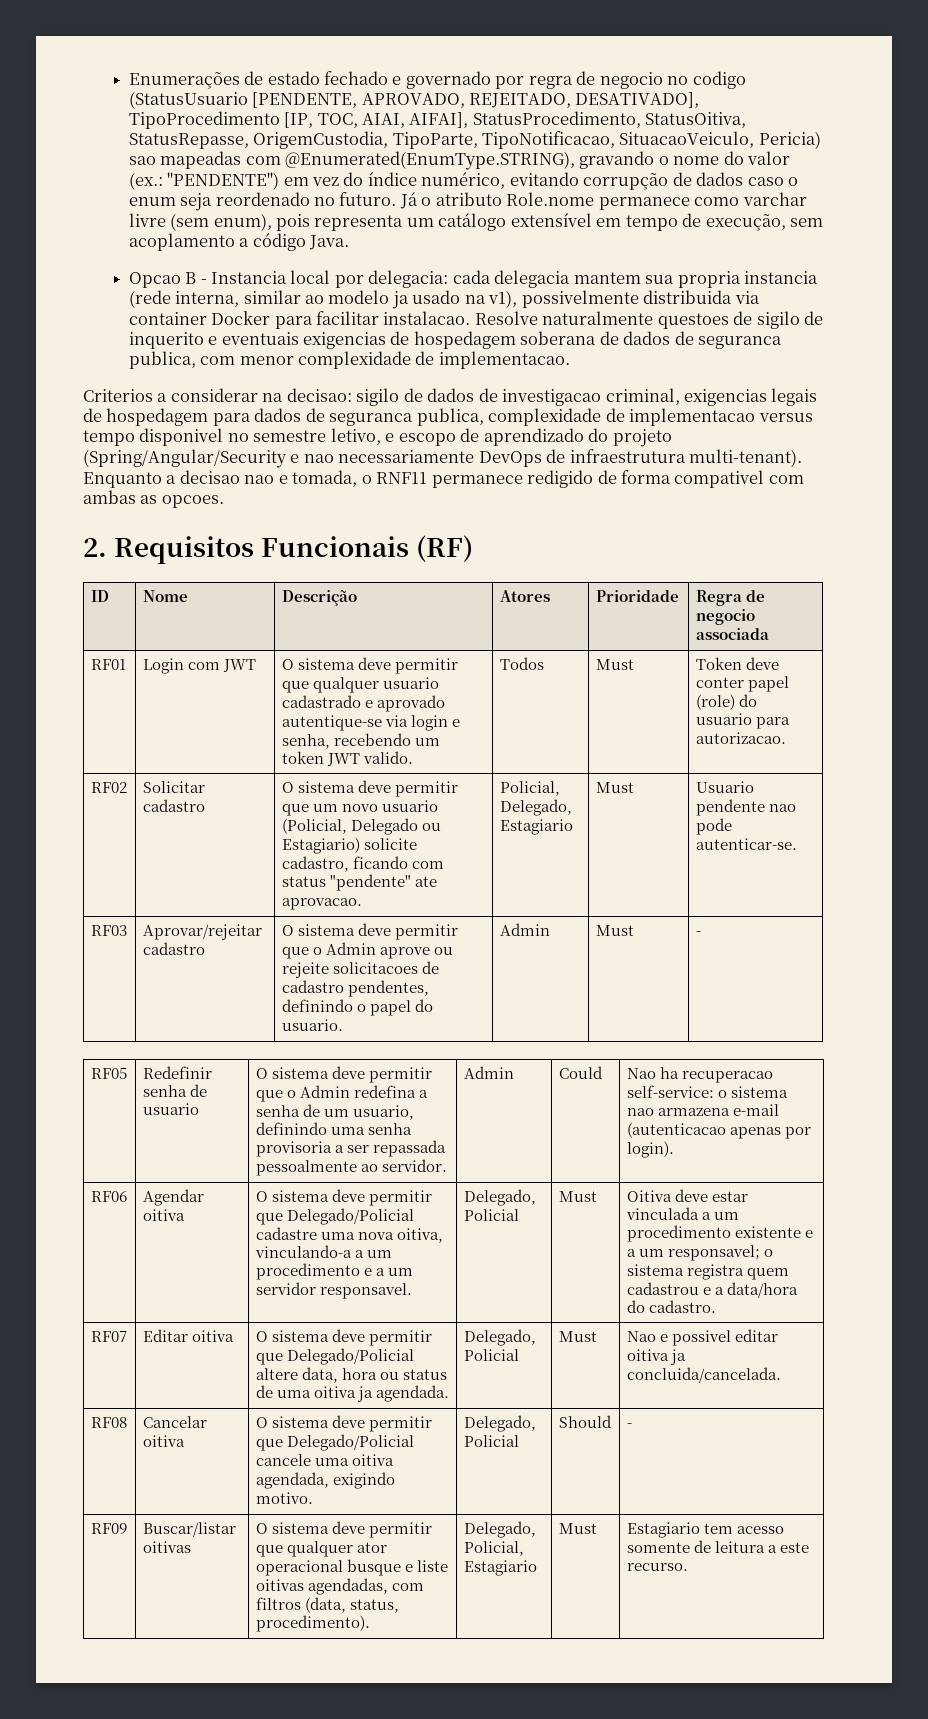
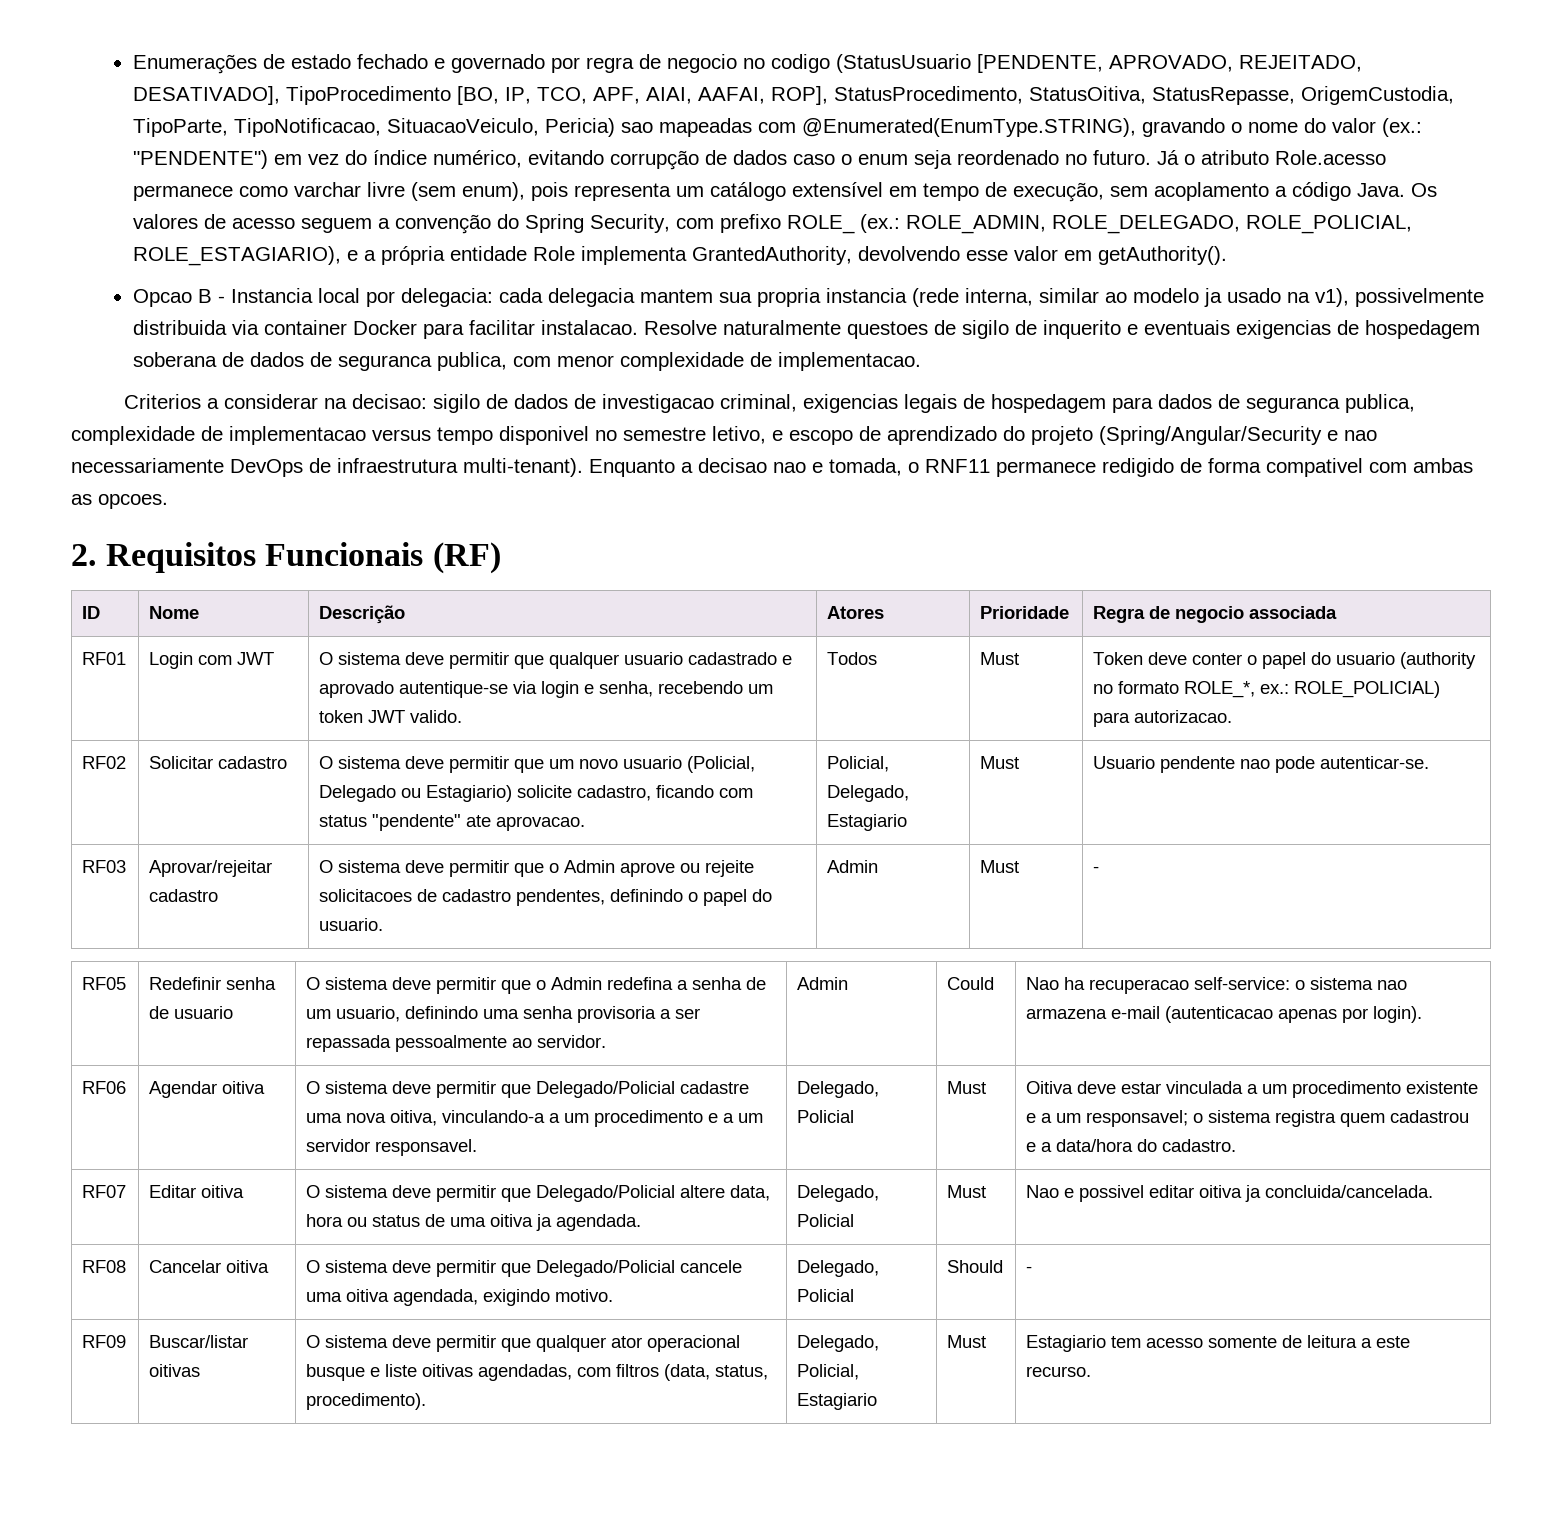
- Enumerações de estado fechado e governado por regra de negocio no codigo (StatusUsuario [PENDENTE, APROVADO, REJEITADO, DESATIVADO], TipoProcedimento [IP, TOC, AIAI, AIFAI], StatusProcedimento, StatusOitiva, StatusRepasse, OrigemCustodia, TipoParte, TipoNotificacao, SituacaoVeiculo, Pericia) sao mapeadas com @Enumerated(EnumType.STRING), gravando o nome do valor (ex.: "PENDENTE") em vez do índice numérico, evitando corrupção de dados caso o enum seja reordenado no futuro.
+ Enumerações de estado fechado e governado por regra de negocio no codigo (StatusUsuario [PENDENTE, APROVADO, REJEITADO, DESATIVADO], TipoProcedimento [BO, IP, TCO, APF, AIAI, AAFAI, ROP], StatusProcedimento, StatusOitiva, StatusRepasse, OrigemCustodia, TipoParte, TipoNotificacao, SituacaoVeiculo, Pericia) sao mapeadas com @Enumerated(EnumType.STRING), gravando o nome do valor (ex.: "PENDENTE") em vez do índice numérico, evitando corrupção de dados caso o enum seja reordenado no futuro.
- Já o atributo Role.nome permanece como varchar livre (sem enum), pois representa um catálogo extensível em tempo de execução, sem acoplamento a código Java.
+ Já o atributo Role.acesso permanece como varchar livre (sem enum), pois representa um catálogo extensível em tempo de execução, sem acoplamento a código Java. Os valores de acesso seguem a convenção do Spring Security, com prefixo ROLE_ (ex.: ROLE_ADMIN, ROLE_DELEGADO, ROLE_POLICIAL, ROLE_ESTAGIARIO), e a própria entidade Role implementa GrantedAuthority, devolvendo esse valor em getAuthority().
- Token deve conter papel (role) do usuario para autorizacao.
+ Token deve conter o papel do usuario (authority no formato ROLE_*, ex.: ROLE_POLICIAL) para autorizacao.

